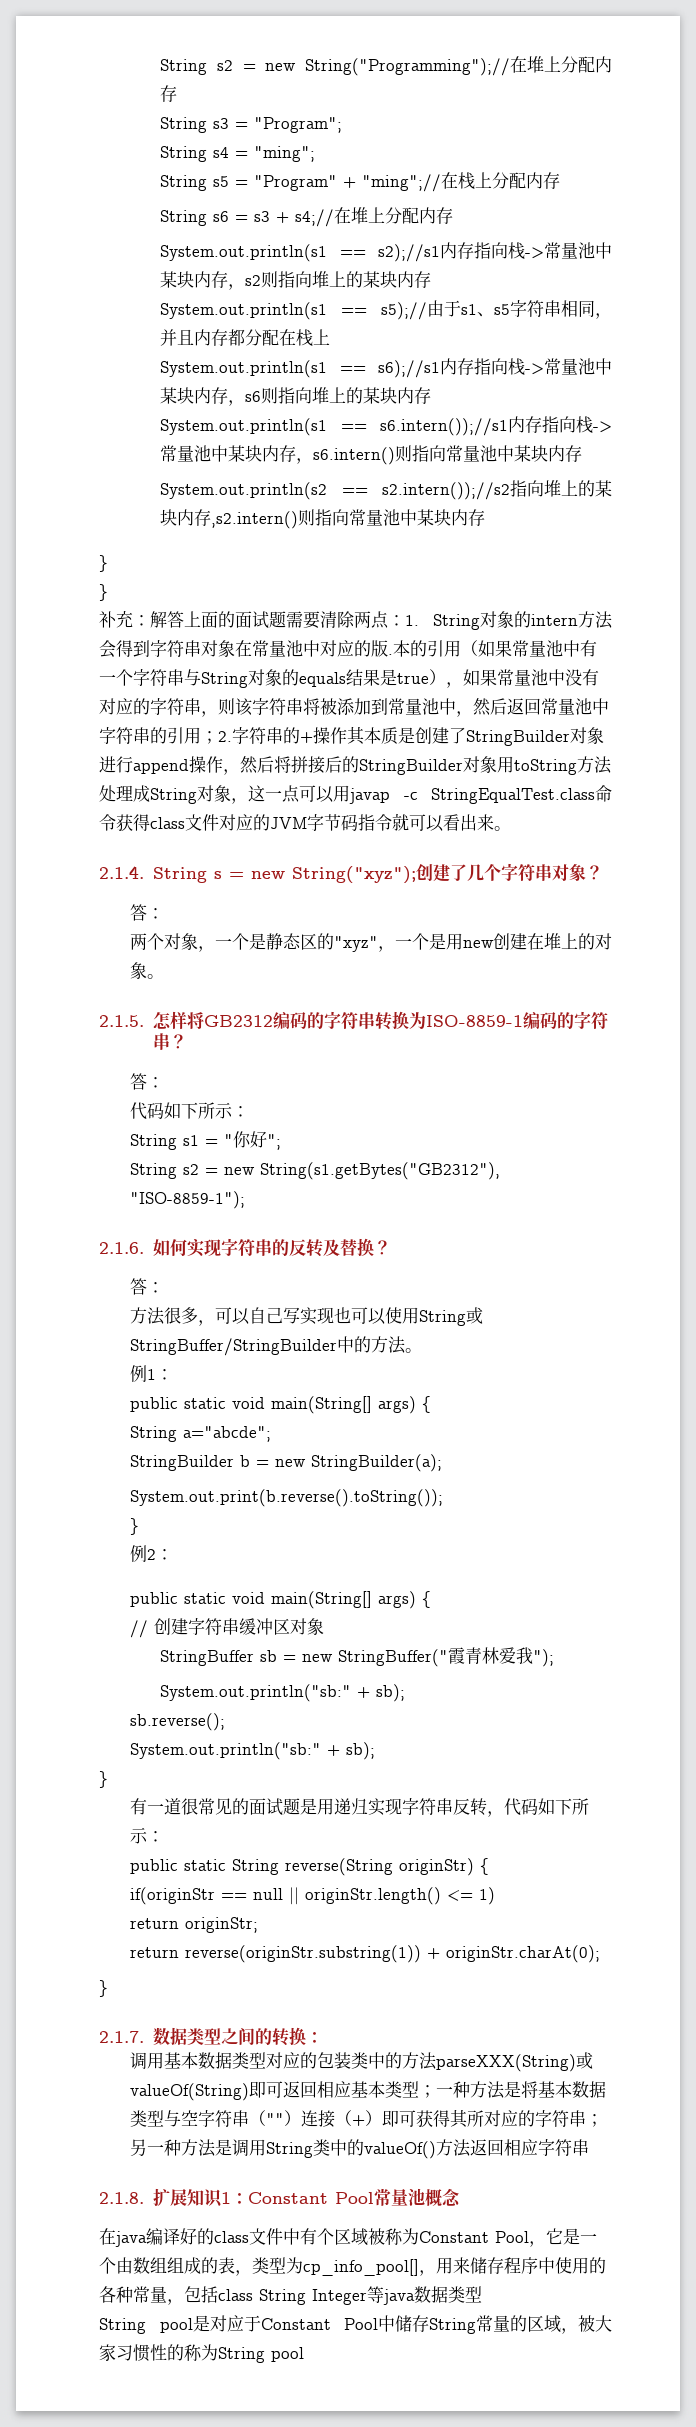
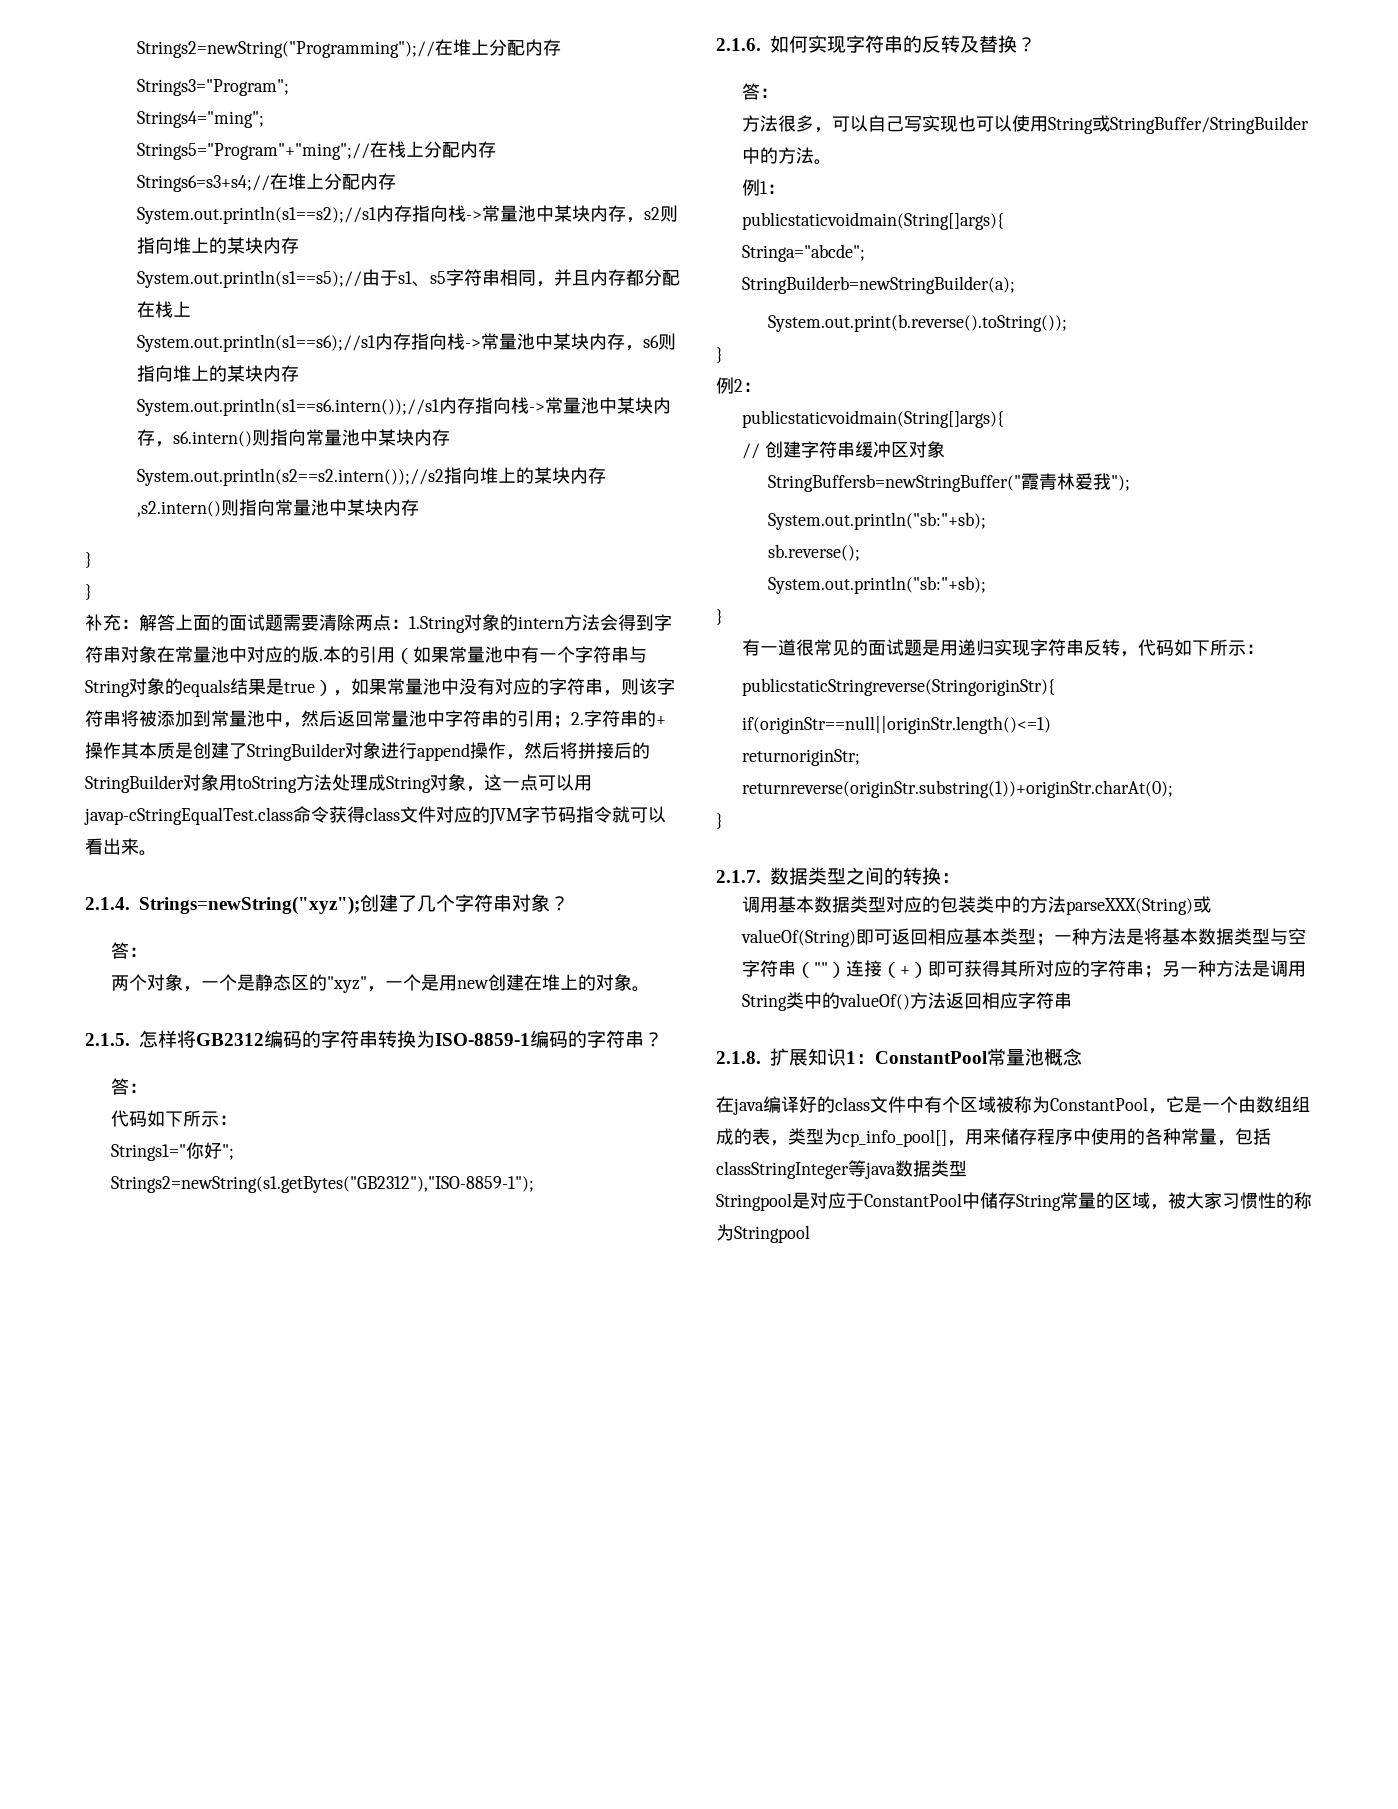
- String s2 = new String("Programming");//在堆上分配内存
- String s3 = "Program";
- String s4 = "ming";
- String s5 = "Program" + "ming";//在栈上分配内存
- String s6 = s3 + s4;//在堆上分配内存
- System.out.println(s1 == s2);//s1内存指向栈->常量池中某块内存，s2则指向堆上的某块内存
+ Strings2=newString("Programming");//在堆上分配内存
+ Strings3="Program";
+ Strings4="ming";
+ Strings5="Program"+"ming";//在栈上分配内存
+ Strings6=s3+s4;//在堆上分配内存
+ System.out.println(s1==s2);//s1内存指向栈->常量池中某块内存，s2则指向堆上的某块内存
- System.out.println(s1 == s5);//由于s1、s5字符串相同，并且内存都分配在栈上
+ System.out.println(s1==s5);//由于s1、s5字符串相同，并且内存都分配在栈上
- System.out.println(s1 == s6);//s1内存指向栈->常量池中某块内存，s6则指向堆上的某块内存
+ System.out.println(s1==s6);//s1内存指向栈->常量池中某块内存，s6则指向堆上的某块内存
- System.out.println(s1 == s6.intern());//s1内存指向栈->常量池中某块内存，s6.intern()则指向常量池中某块内存
+ System.out.println(s1==s6.intern());//s1内存指向栈->常量池中某块内存，s6.intern()则指向常量池中某块内存
- System.out.println(s2 == s2.intern());//s2指向堆上的某块内存,s2.intern()则指向常量池中某块内存
+ System.out.println(s2==s2.intern());//s2指向堆上的某块内存,s2.intern()则指向常量池中某块内存
- 补充：解答上面的面试题需要清除两点：1. String对象的intern方法会得到字符串对象在常量池中对应的版.
+ 补充：解答上面的面试题需要清除两点：1.String对象的intern方法会得到字符串对象在常量池中对应的版.
- 2.字符串的+操作其本质是创建了StringBuilder对象进行append操作，然后将拼接后的StringBuilder对象用toString方法处理成String对象，这一点可以用javap -c StringEqualTest.class命令获得class文件对应的JVM字节码指令就可以看出来。
+ 2.字符串的+操作其本质是创建了StringBuilder对象进行append操作，然后将拼接后的StringBuilder对象用toString方法处理成String对象，这一点可以用javap-cStringEqualTest.class命令获得class文件对应的JVM字节码指令就可以看出来。
- 2.1.4. String s = new String("xyz");创建了几个字符串对象？
+ 2.1.4. Strings=newString("xyz");创建了几个字符串对象？
- String s1 = "你好";
- String s2 = new String(s1.getBytes("GB2312"), "ISO-8859-1");
+ Strings1="你好";
+ Strings2=newString(s1.getBytes("GB2312"),"ISO-8859-1");
  例1：
- public static void main(String[] args) {
- String a="abcde";
- StringBuilder b = new StringBuilder(a);
+ publicstaticvoidmain(String[]args){
+ Stringa="abcde";
+ StringBuilderb=newStringBuilder(a);
  System.out.print(b.reverse().toString());
  }
  例2：
- public static void main(String[] args) {
+ publicstaticvoidmain(String[]args){
- StringBuffer sb = new StringBuffer("霞青林爱我");
- System.out.println("sb:" + sb);
+ StringBuffersb=newStringBuffer("霞青林爱我");
+ System.out.println("sb:"+sb);
  sb.reverse();
- System.out.println("sb:" + sb);
+ System.out.println("sb:"+sb);
- public static String reverse(String originStr) {
- if(originStr == null || originStr.length() <= 1)
- return originStr;
- return reverse(originStr.substring(1)) + originStr.charAt(0);
+ publicstaticStringreverse(StringoriginStr){
+ if(originStr==null||originStr.length()<=1)
+ returnoriginStr;
+ returnreverse(originStr.substring(1))+originStr.charAt(0);
- 2.1.8.扩展知识1：Constant Pool常量池概念
+ 2.1.8.扩展知识1：ConstantPool常量池概念
- 在java编译好的class文件中有个区域被称为Constant Pool，它是一个由数组组成的表，类型为cp_info_pool[]，用来储存程序中使用的各种常量，包括class String Integer等java数据类型
+ 在java编译好的class文件中有个区域被称为ConstantPool，它是一个由数组组成的表，类型为cp_info_pool[]，用来储存程序中使用的各种常量，包括classStringInteger等java数据类型
- String pool是对应于Constant Pool中储存String常量的区域，被大家习惯性的称为String pool
+ Stringpool是对应于ConstantPool中储存String常量的区域，被大家习惯性的称为Stringpool

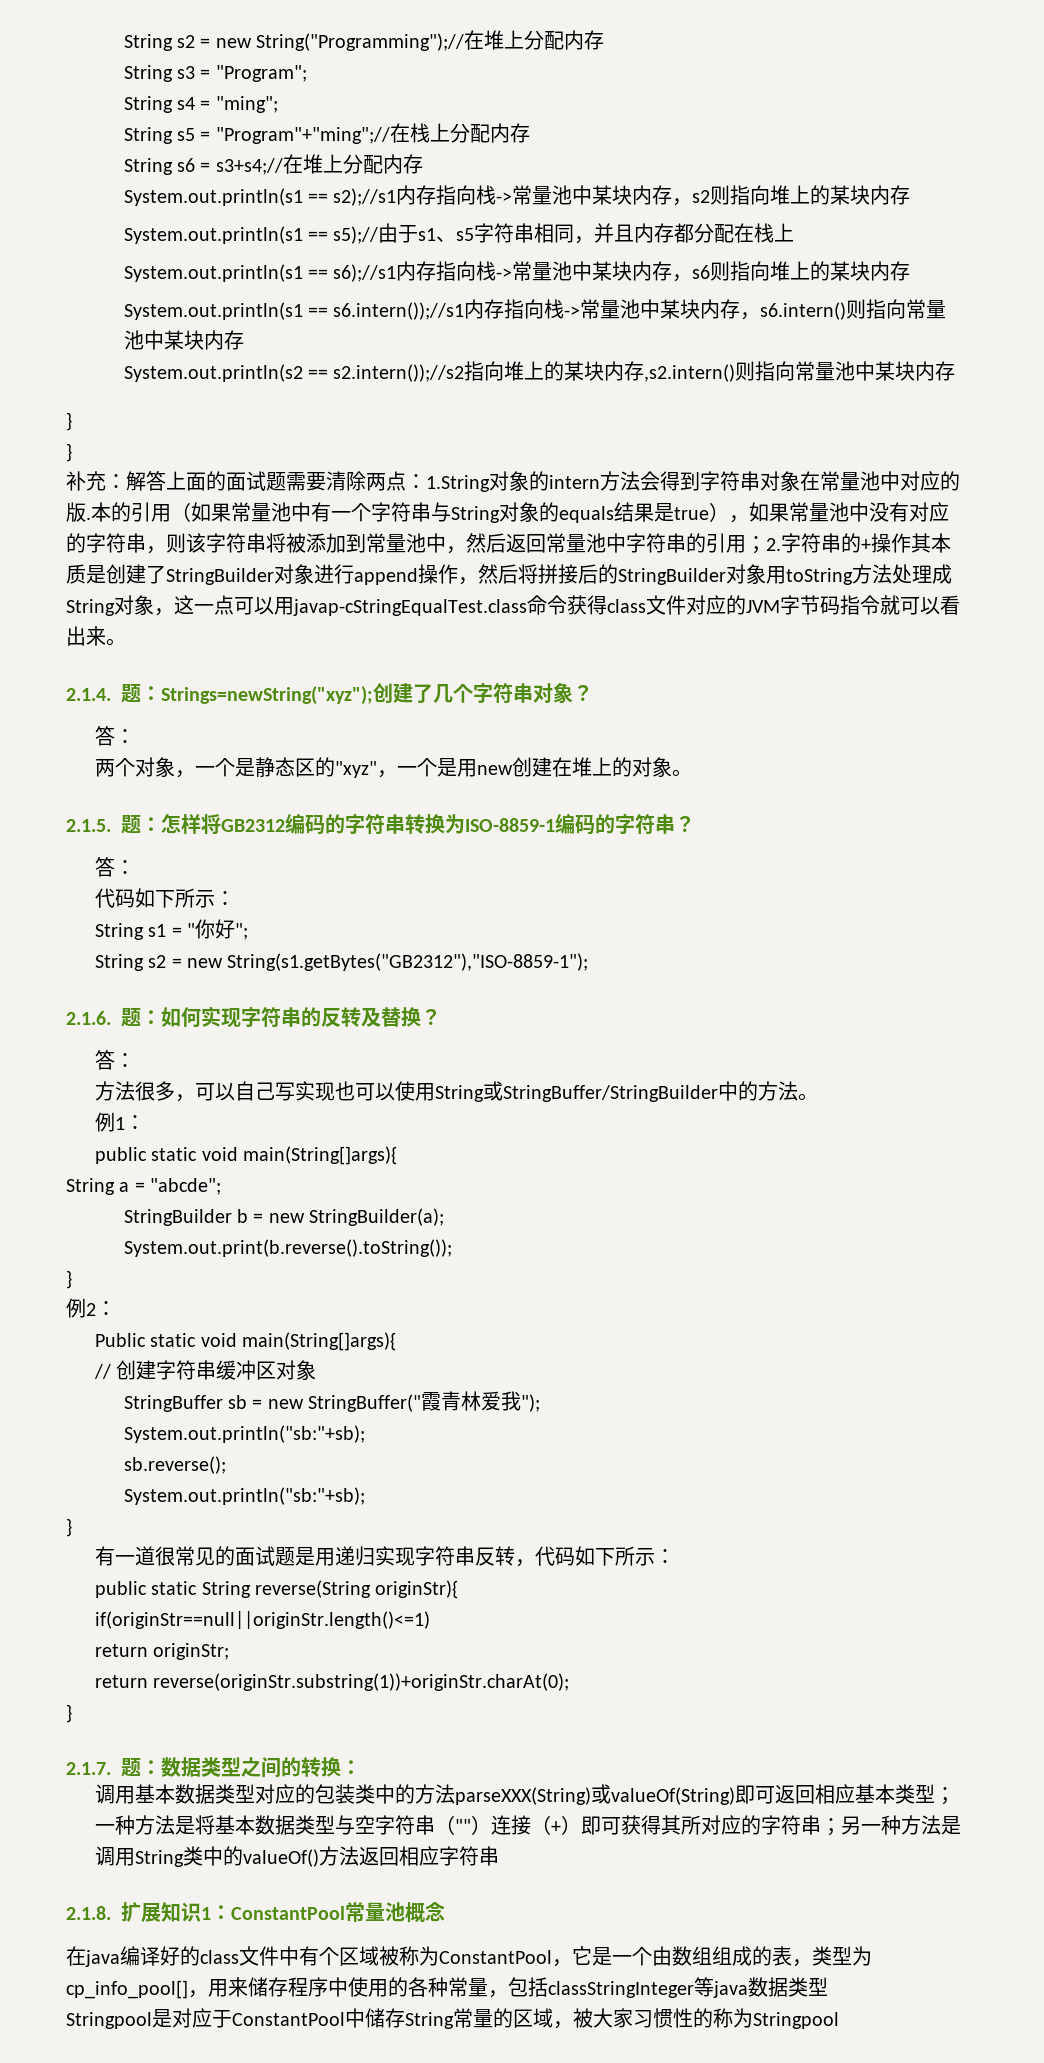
- Strings2=newString("Programming");//在堆上分配内存
- Strings3="Program";
- Strings4="ming";
- Strings5="Program"+"ming";//在栈上分配内存
+ String s2 = new String("Programming");//在堆上分配内存
+ String s3 = "Program";
+ String s4 = "ming";
+ String s5 = "Program"+"ming";//在栈上分配内存
- Strings6=s3+s4;//在堆上分配内存
- System.out.println(s1==s2);//s1内存指向栈->常量池中某块内存，s2则指向堆上的某块内存
+ String s6 = s3+s4;//在堆上分配内存
+ System.out.println(s1 == s2);//s1内存指向栈->常量池中某块内存，s2则指向堆上的某块内存
- System.out.println(s1==s5);//由于s1、s5字符串相同，并且内存都分配在栈上
+ System.out.println(s1 == s5);//由于s1、s5字符串相同，并且内存都分配在栈上
- System.out.println(s1==s6);//s1内存指向栈->常量池中某块内存，s6则指向堆上的某块内存
+ System.out.println(s1 == s6);//s1内存指向栈->常量池中某块内存，s6则指向堆上的某块内存
- System.out.println(s1==s6.intern());//s1内存指向栈->常量池中某块内存，s6.intern()则指向常量池中某块内存
+ System.out.println(s1 == s6.intern());//s1内存指向栈->常量池中某块内存，s6.intern()则指向常量池中某块内存
- System.out.println(s2==s2.intern());//s2指向堆上的某块内存,s2.intern()则指向常量池中某块内存
+ System.out.println(s2 == s2.intern());//s2指向堆上的某块内存,s2.intern()则指向常量池中某块内存
- 2.1.4. Strings=newString("xyz");创建了几个字符串对象？
+ 2.1.4.题：Strings=newString("xyz");创建了几个字符串对象？
- 2.1.5.怎样将GB2312编码的字符串转换为ISO-8859-1编码的字符串？
+ 2.1.5.题：怎样将GB2312编码的字符串转换为ISO-8859-1编码的字符串？
- Strings1="你好";
- Strings2=newString(s1.getBytes("GB2312"),"ISO-8859-1");
+ String s1 = "你好";
+ String s2 = new String(s1.getBytes("GB2312"),"ISO-8859-1");
- 2.1.6.如何实现字符串的反转及替换？
+ 2.1.6.题：如何实现字符串的反转及替换？
  例1：
- publicstaticvoidmain(String[]args){
- Stringa="abcde";
- StringBuilderb=newStringBuilder(a);
+ public static void main(String[]args){
+ String a = "abcde";
+ StringBuilder b = new StringBuilder(a);
  例2：
- publicstaticvoidmain(String[]args){
+ Public static void main(String[]args){
- StringBuffersb=newStringBuffer("霞青林爱我");
+ StringBuffer sb = new StringBuffer("霞青林爱我");
- publicstaticStringreverse(StringoriginStr){
+ public static String reverse(String originStr){
  if(originStr==null||originStr.length()<=1)
- returnoriginStr;
- returnreverse(originStr.substring(1))+originStr.charAt(0);
+ return originStr;
+ return reverse(originStr.substring(1))+originStr.charAt(0);
- 2.1.7.数据类型之间的转换：
+ 2.1.7.题：数据类型之间的转换：

